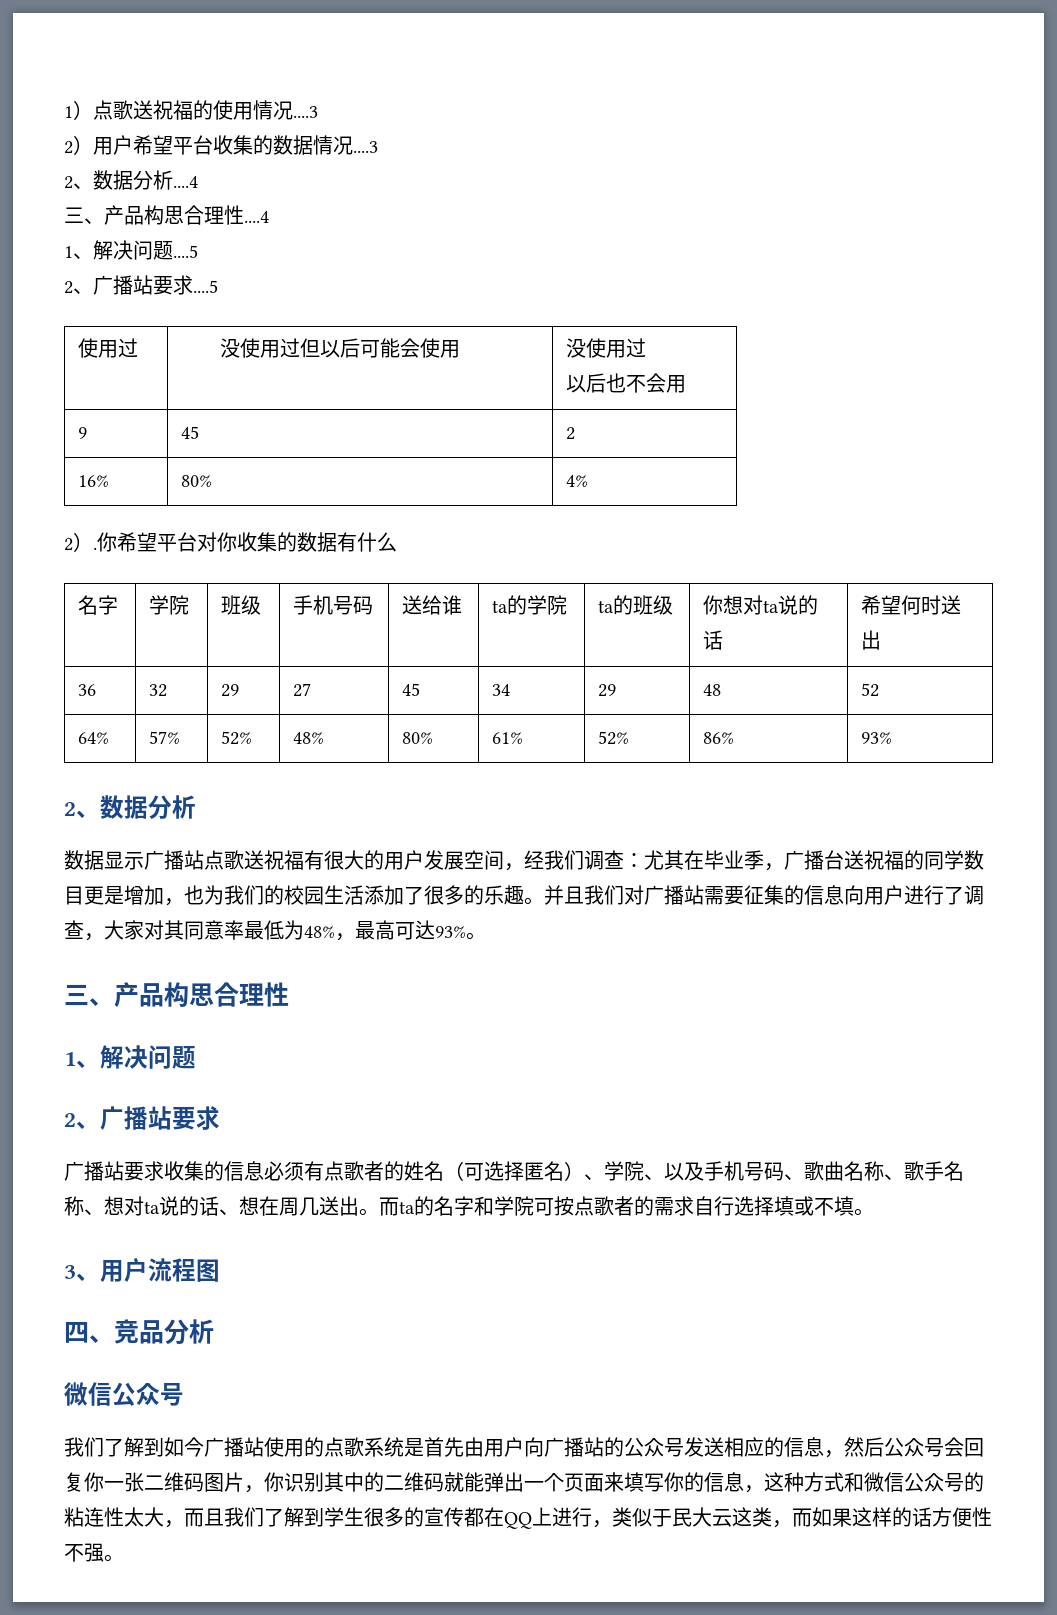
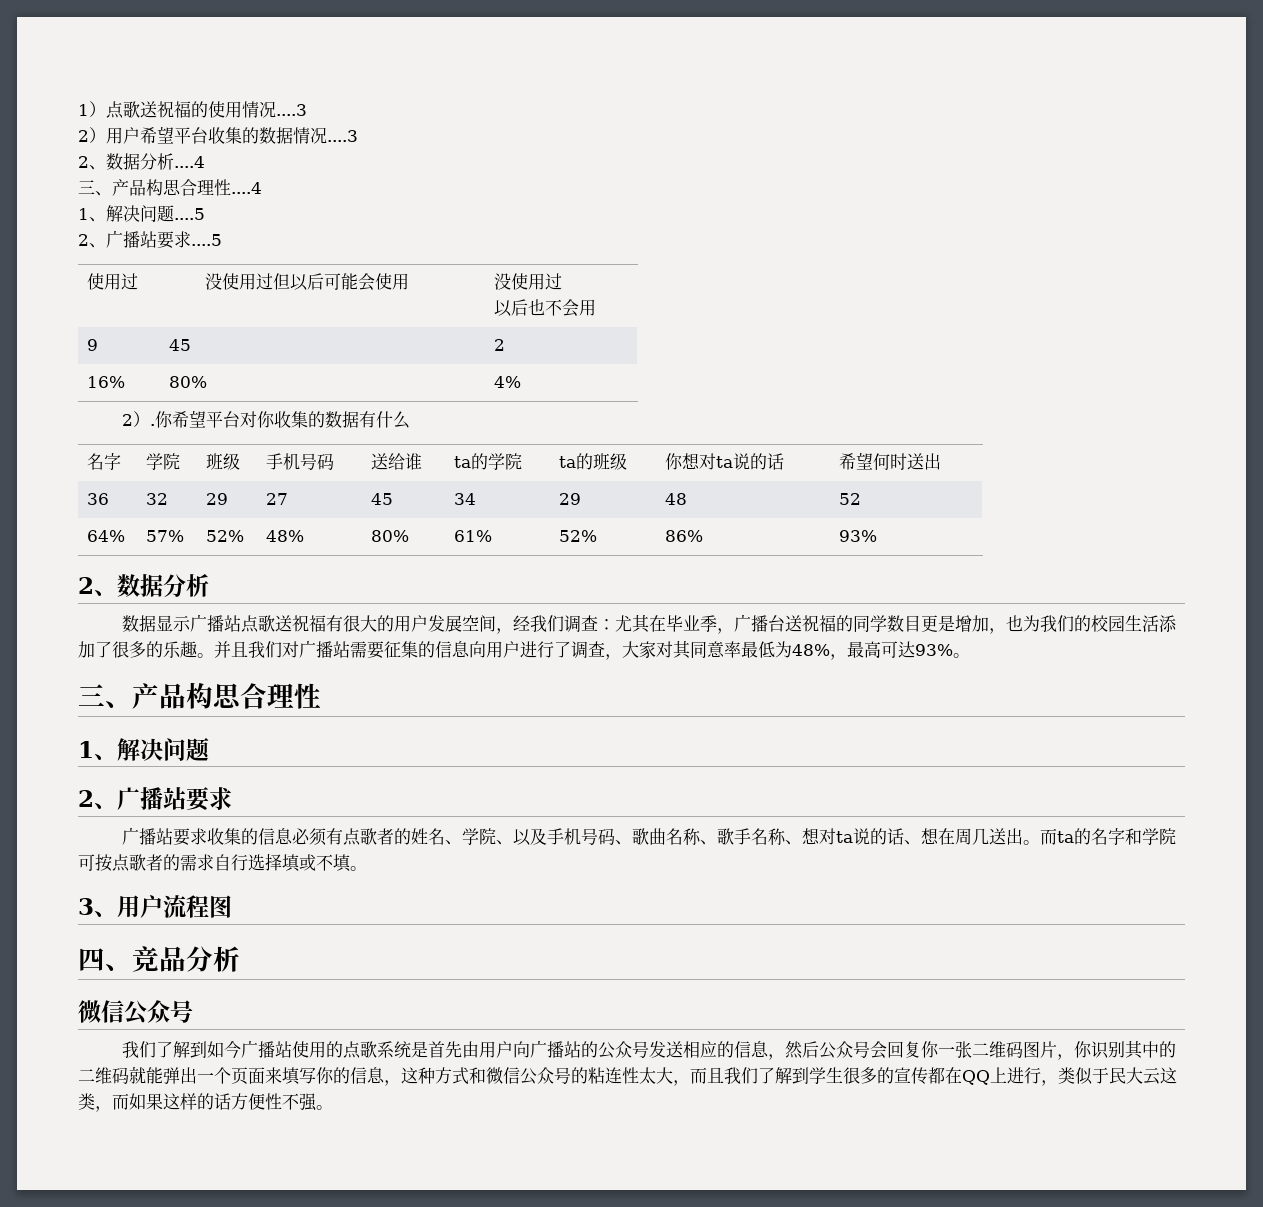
- 广播站要求收集的信息必须有点歌者的姓名（可选择匿名）、学院、以及手机号码、歌曲名称、歌手名称、想对ta说的话、想在周几送出。
+ 广播站要求收集的信息必须有点歌者的姓名、学院、以及手机号码、歌曲名称、歌手名称、想对ta说的话、想在周几送出。

